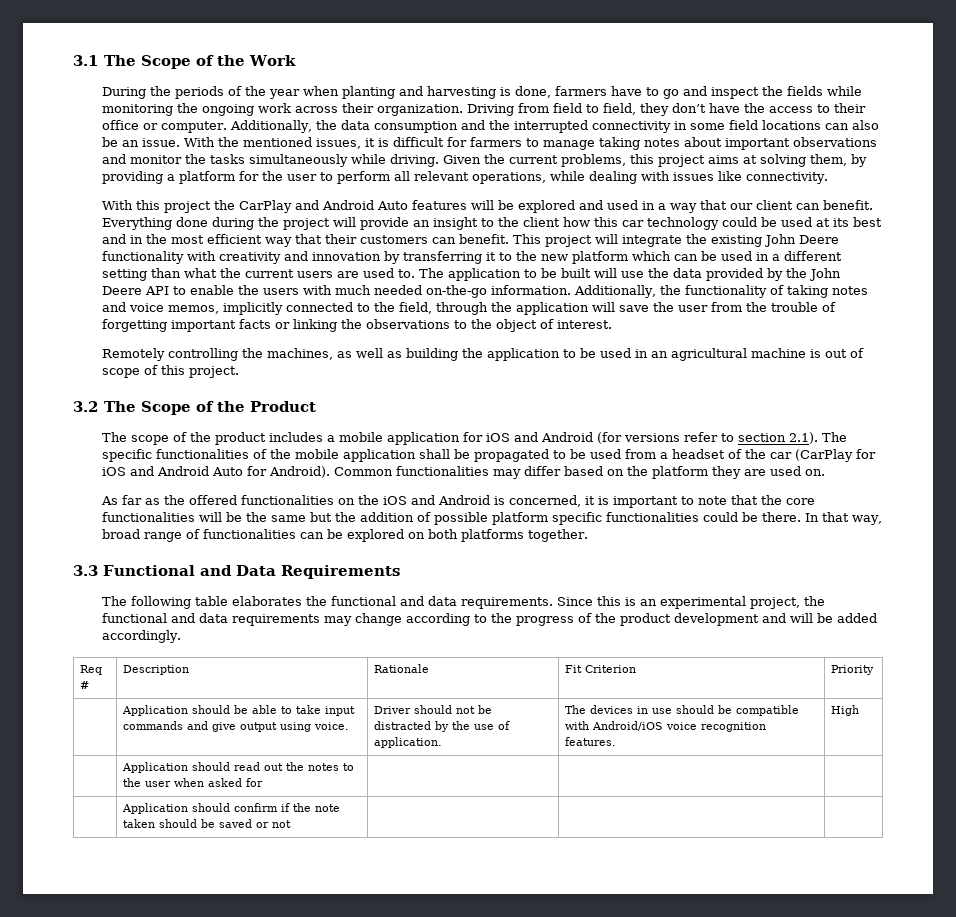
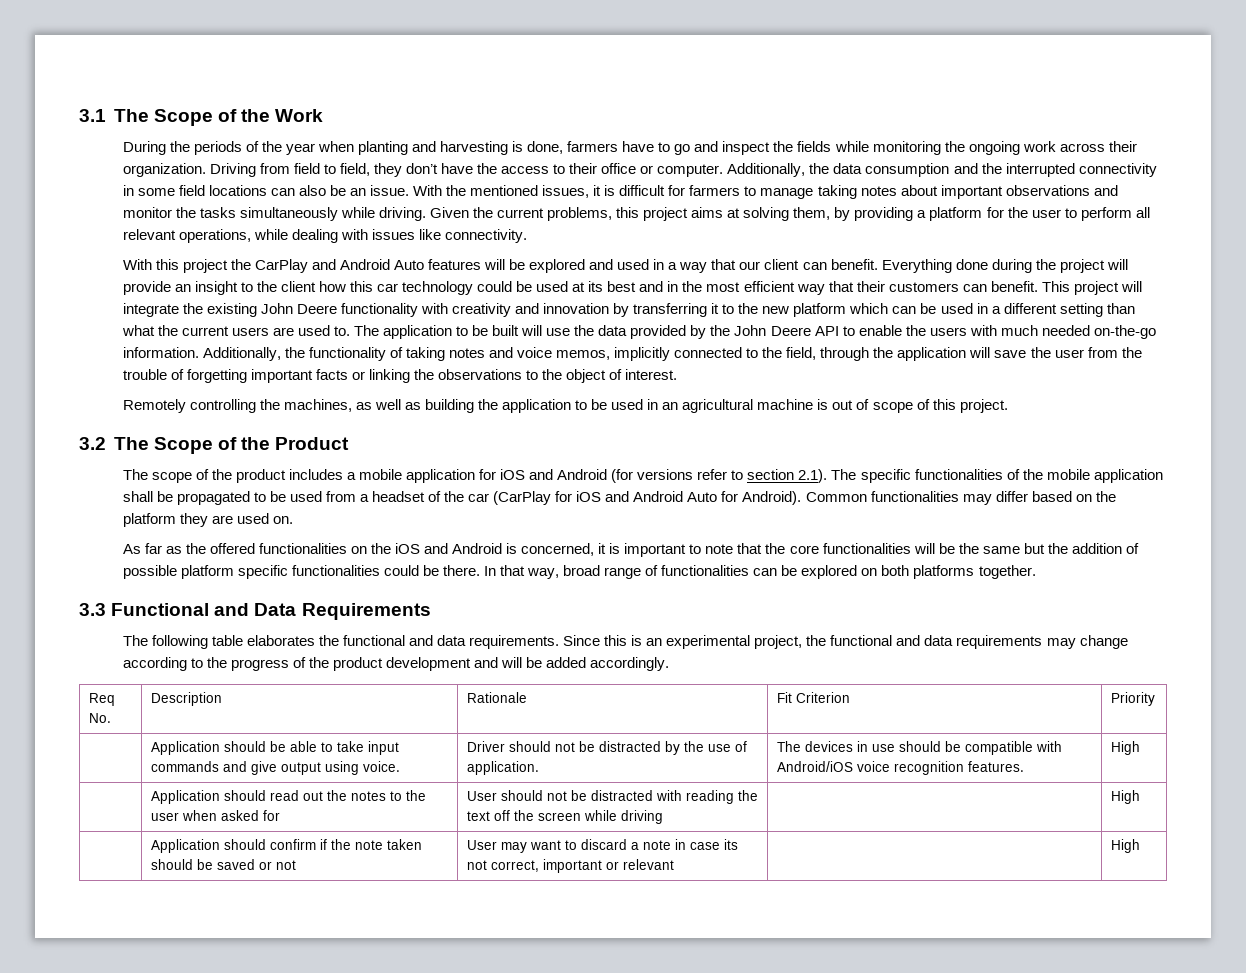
- Req # | Description | Rationale | Fit Criterion | Priority
+ Req No. | Description | Rationale | Fit Criterion | Priority
- | Application should read out the notes to the user when asked for | | |
+ | Application should read out the notes to the user when asked for | User should not be distracted with reading the text off the screen while driving | | High
- | Application should confirm if the note taken should be saved or not | | |
+ | Application should confirm if the note taken should be saved or not | User may want to discard a note in case its not correct, important or relevant | | High

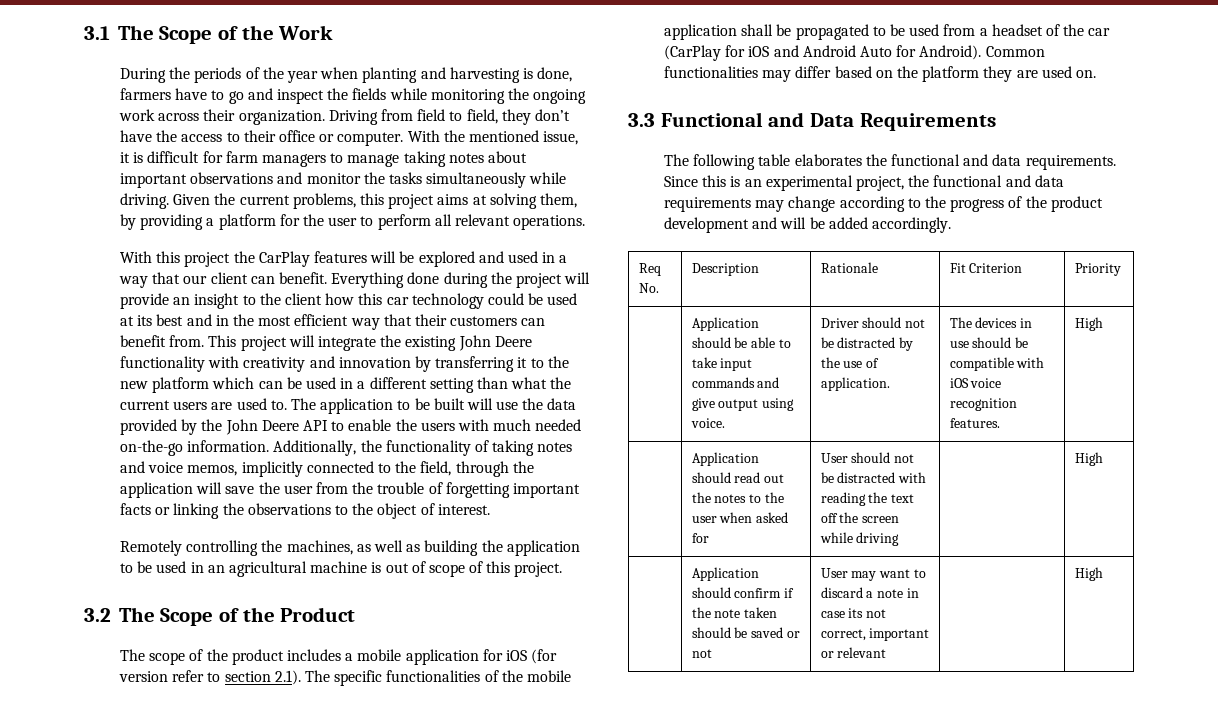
- Additionally, the data consumption and the interrupted connectivity in some field locations can also be an issue.
- With the mentioned issues, it is difficult for farmers to manage taking notes about important observations and monitor the tasks simultaneously while driving.
+ With the mentioned issue, it is difficult for farm managers to manage taking notes about important observations and monitor the tasks simultaneously while driving.
- Given the current problems, this project aims at solving them, by providing a platform for the user to perform all relevant operations, while dealing with issues like connectivity.
+ Given the current problems, this project aims at solving them, by providing a platform for the user to perform all relevant operations.
- With this project the CarPlay and Android Auto features will be explored and used in a way that our client can benefit.
+ With this project the CarPlay features will be explored and used in a way that our client can benefit.
- Everything done during the project will provide an insight to the client how this car technology could be used at its best and in the most efficient way that their customers can benefit.
+ Everything done during the project will provide an insight to the client how this car technology could be used at its best and in the most efficient way that their customers can benefit from.
- The scope of the product includes a mobile application for iOS and Android (for versions refer to section 2.1). The specific functionalities of the mobile application shall be propagated to be used from a headset of the car (CarPlay for iOS and Android Auto for Android).
+ The scope of the product includes a mobile application for iOS (for version refer to section 2.1). The specific functionalities of the mobile application shall be propagated to be used from a headset of the car (CarPlay for iOS and Android Auto for Android).
- As far as the offered functionalities on the iOS and Android is concerned, it is important to note that the core functionalities will be the same but the addition of possible platform specific functionalities could be there. In that way, broad range of functionalities can be explored on both platforms together.
- | Application should be able to take input commands and give output using voice. | Driver should not be distracted by the use of application. | The devices in use should be compatible with Android/iOS voice recognition features. | High
+ | Application should be able to take input commands and give output using voice. | Driver should not be distracted by the use of application. | The devices in use should be compatible with iOS voice recognition features. | High

